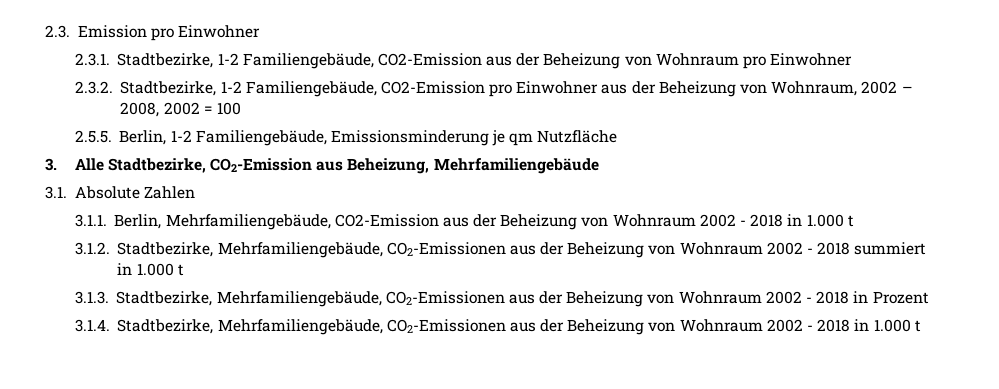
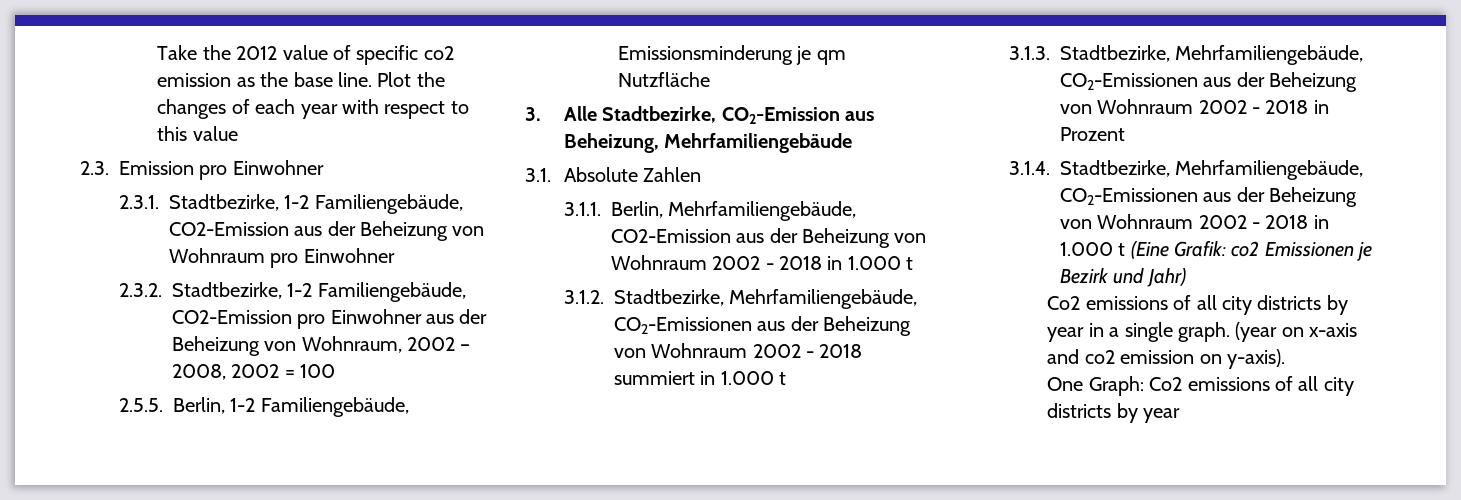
+ Take the 2012 value of specific co2 emission as the base line. Plot the changes of each year with respect to this value
- 3.1.4. Stadtbezirke, Mehrfamiliengebäude, CO2-Emissionen aus der Beheizung von Wohnraum 2002 - 2018 in 1.000 t
+ 3.1.4. Stadtbezirke, Mehrfamiliengebäude, CO2-Emissionen aus der Beheizung von Wohnraum 2002 - 2018 in 1.000 t (Eine Grafik: co2 Emissionen je Bezirk und Jahr)
+ Co2 emissions of all city districts by year in a single graph. (year on x-axis and co2 emission on y-axis).
+ One Graph: Co2 emissions of all city districts by year

